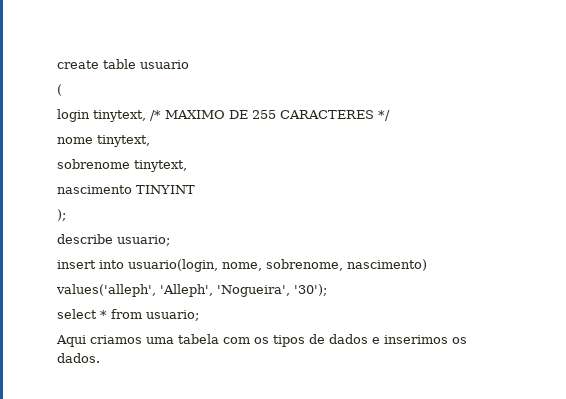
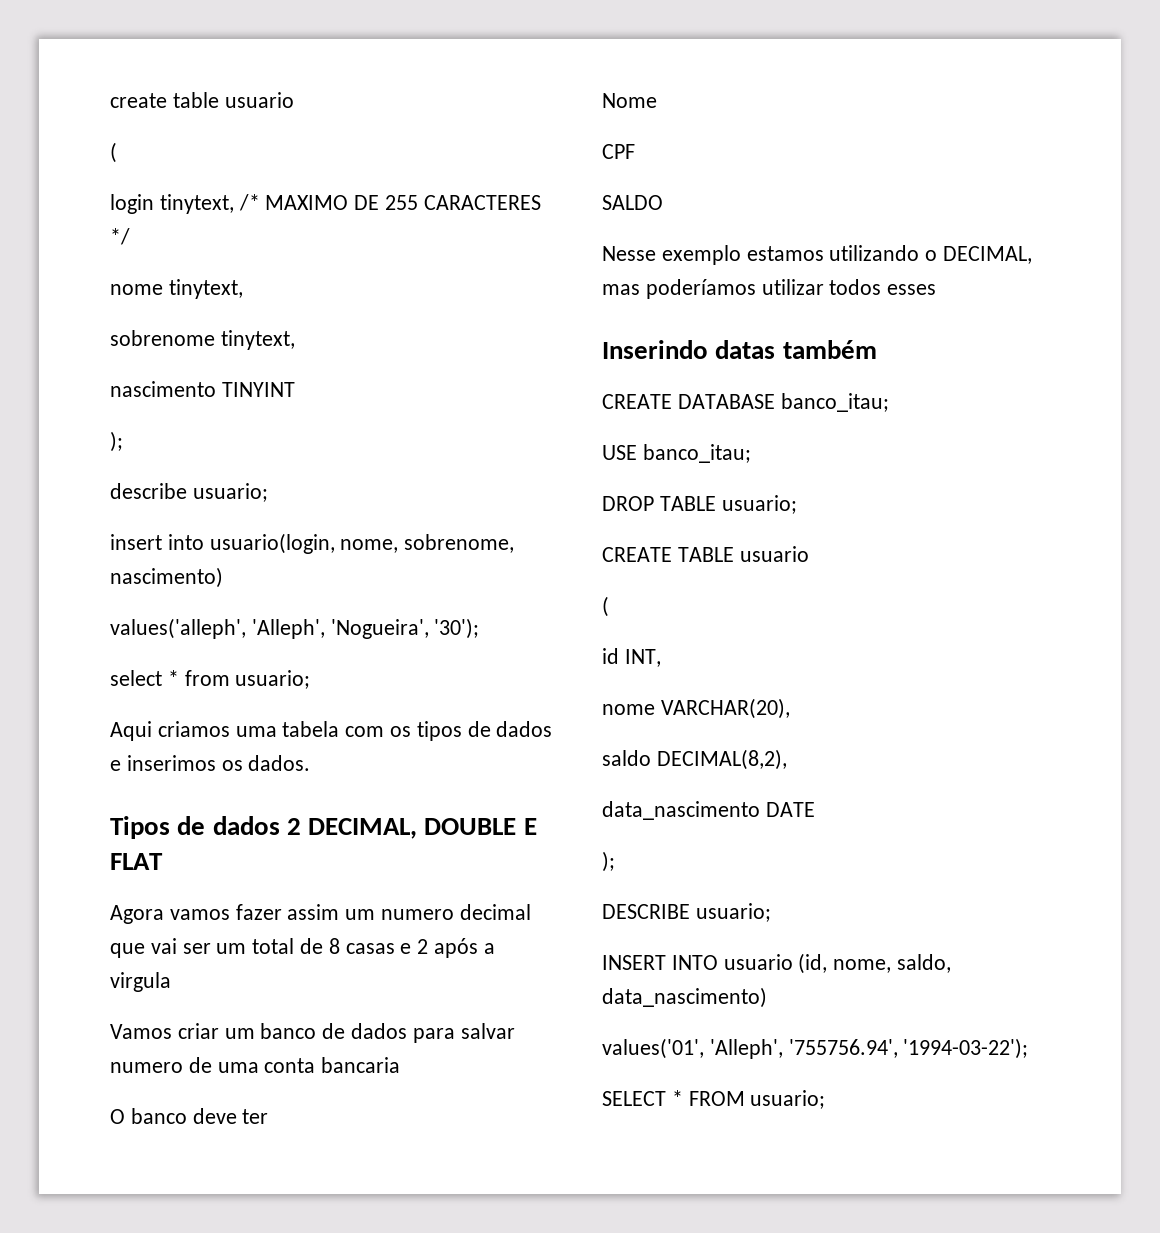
+ Tipos de dados 2 DECIMAL, DOUBLE E FLAT
+ Agora vamos fazer assim um numero decimal que vai ser um total de 8 casas e 2 após a virgula
+ Vamos criar um banco de dados para salvar numero de uma conta bancaria
+ O banco deve ter
+ Nome
+ CPF
+ SALDO
+ Nesse exemplo estamos utilizando o DECIMAL, mas poderíamos utilizar todos esses
+ Inserindo datas também
+ CREATE DATABASE banco_itau;
+ USE banco_itau;
+ DROP TABLE usuario;
+ CREATE TABLE usuario
+ (
+ id INT,
+ nome VARCHAR(20),
+ saldo DECIMAL(8,2),
+ data_nascimento DATE
+ );
+ DESCRIBE usuario;
+ INSERT INTO usuario (id, nome, saldo, data_nascimento)
+ values('01', 'Alleph', '755756.94', '1994-03-22');
+ SELECT * FROM usuario;

